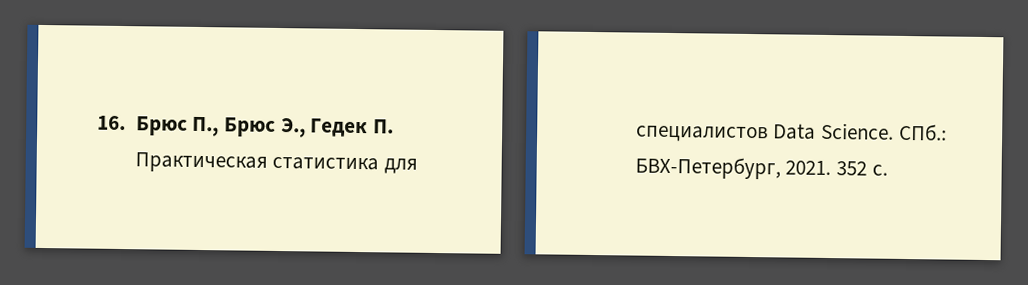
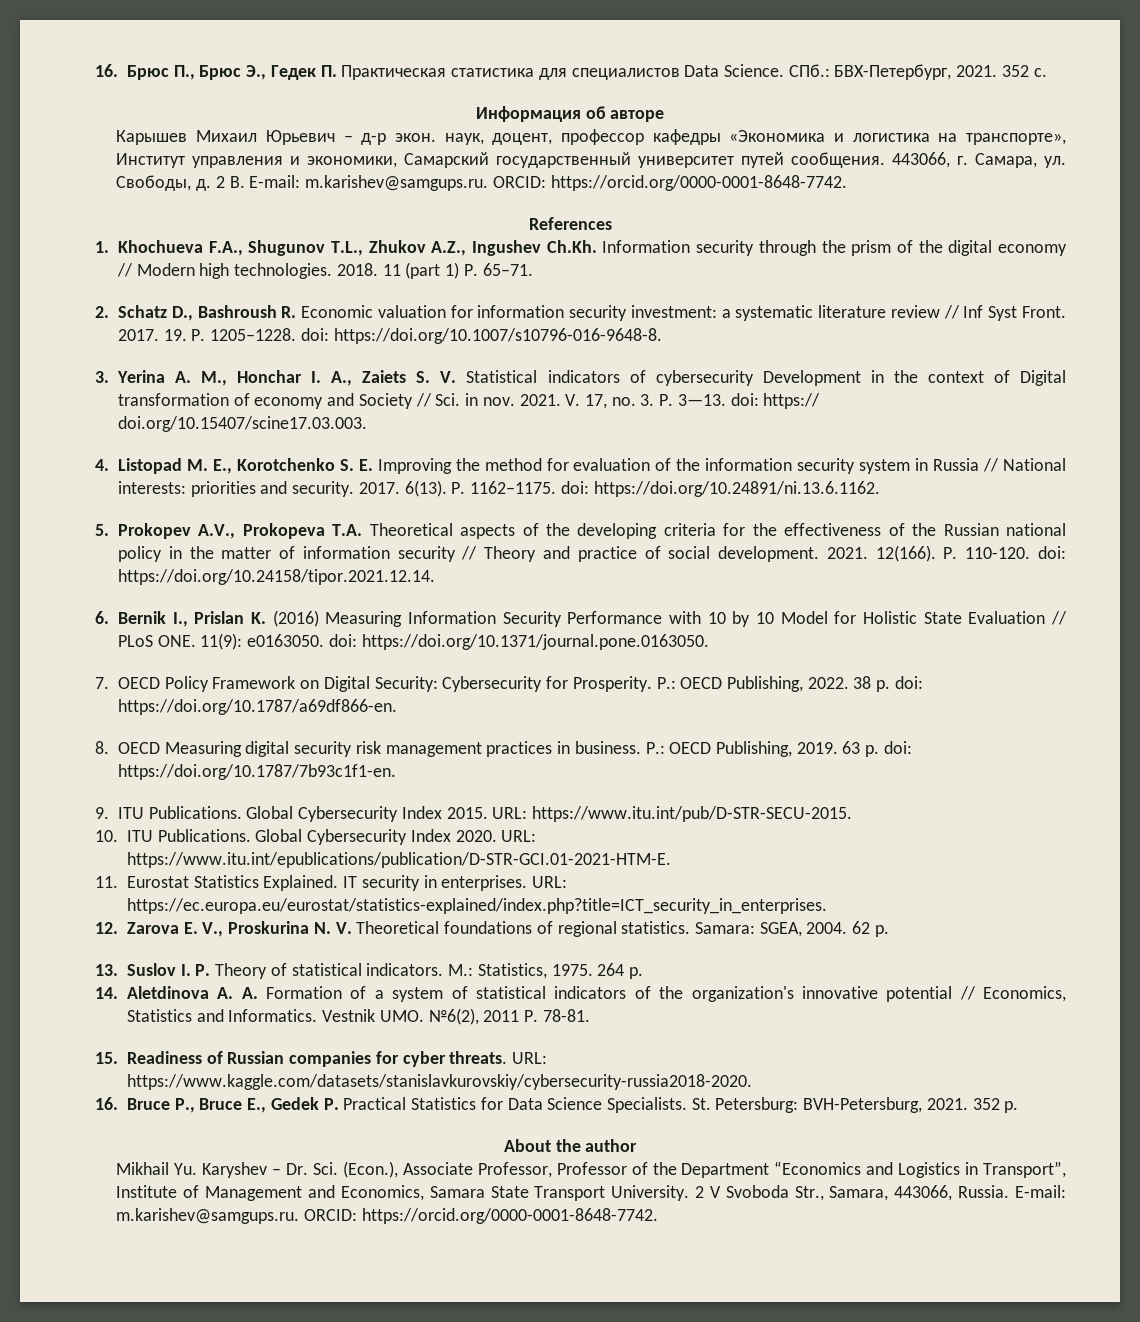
+ Информация об авторе
+ Карышев Михаил Юрьевич – д-р экон. наук, доцент, профессор кафедры «Экономика и логистика на транспорте», Институт управления и экономики, Самарский государственный университет путей сообщения. 443066, г. Самара, ул. Свободы, д. 2 В. E-mail: m.karishev@samgups.ru. ORCID: https://orcid.org/0000-0001-8648-7742.
+ References
+ 1. Khochueva F.A., Shugunov T.L., Zhukov A.Z., Ingushev Ch.Kh. Information security through the prism of the digital economy // Modern high technologies. 2018. 11 (part 1) P. 65–71.
+ 2. Schatz D., Bashroush R. Economic valuation for information security investment: a systematic literature review // Inf Syst Front. 2017. 19. P. 1205–1228. doi: https://doi.org/10.1007/s10796-016-9648-8.
+ 3. Yerina A. M., Honchar I. A., Zaiets S. V. Statistical indicators of cybersecurity Development in the context of Digital transformation of economy and Society // Sci. in nov. 2021. V. 17, no. 3. P. 3—13. doi: https:// doi.org/10.15407/scine17.03.003.
+ 4. Listopad M. E., Korotchenko S. E. Improving the method for evaluation of the information security system in Russia // National interests: priorities and security. 2017. 6(13). P. 1162–1175. doi: https://doi.org/10.24891/ni.13.6.1162.
+ 5. Prokopev A.V., Prokopeva T.A. Theoretical aspects of the developing criteria for the effectiveness of the Russian national policy in the matter of information security // Theory and practice of social development. 2021. 12(166). P. 110-120. doi: https://doi.org/10.24158/tipor.2021.12.14.
+ 6. Bernik I., Prislan K. (2016) Measuring Information Security Performance with 10 by 10 Model for Holistic State Evaluation // PLoS ONE. 11(9): e0163050. doi: https://doi.org/10.1371/journal.pone.0163050.
+ 7. OECD Policy Framework on Digital Security: Cybersecurity for Prosperity. P.: OECD Publishing, 2022. 38 p. doi: https://doi.org/10.1787/a69df866-en.
+ 8. OECD Measuring digital security risk management practices in business. P.: OECD Publishing, 2019. 63 p. doi: https://doi.org/10.1787/7b93c1f1-en.
+ 9. ITU Publications. Global Cybersecurity Index 2015. URL: https://www.itu.int/pub/D-STR-SECU-2015.
+ 10. ITU Publications. Global Cybersecurity Index 2020. URL: https://www.itu.int/epublications/publication/D-STR-GCI.01-2021-HTM-E.
+ 11. Eurostat Statistics Explained. IT security in enterprises. URL: https://ec.europa.eu/eurostat/statistics-explained/index.php?title=ICT_security_in_enterprises.
+ 12. Zarova E. V., Proskurina N. V. Theoretical foundations of regional statistics. Samara: SGEA, 2004. 62 p.
+ 13. Suslov I. P. Theory of statistical indicators. M.: Statistics, 1975. 264 p.
+ 14. Aletdinova A. A. Formation of a system of statistical indicators of the organization's innovative potential // Economics, Statistics and Informatics. Vestnik UMO. №6(2), 2011 P. 78-81.
+ 15. Readiness of Russian companies for cyber threats. URL: https://www.kaggle.com/datasets/stanislavkurovskiy/cybersecurity-russia2018-2020.
+ 16. Bruce P., Bruce E., Gedek P. Practical Statistics for Data Science Specialists. St. Petersburg: BVH-Petersburg, 2021. 352 p.
+ About the author
+ Mikhail Yu. Karyshev – Dr. Sci. (Econ.), Associate Professor, Professor of the Department “Economics and Logistics in Transport”, Institute of Management and Economics, Samara State Transport University. 2 V Svoboda Str., Samara, 443066, Russia. E-mail: m.karishev@samgups.ru. ORCID: https://orcid.org/0000-0001-8648-7742.

